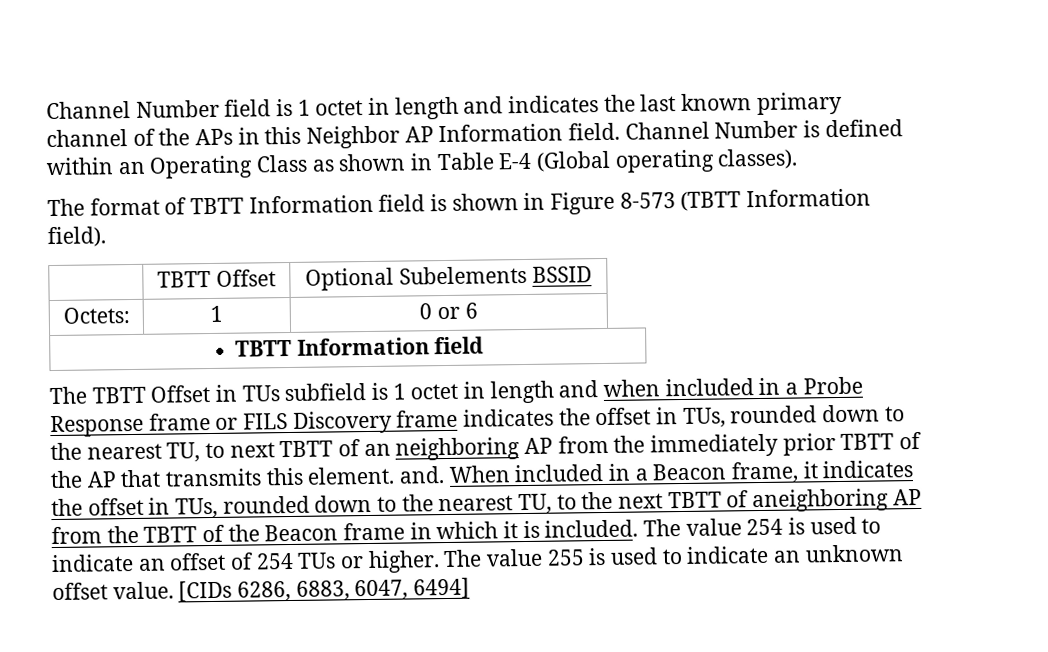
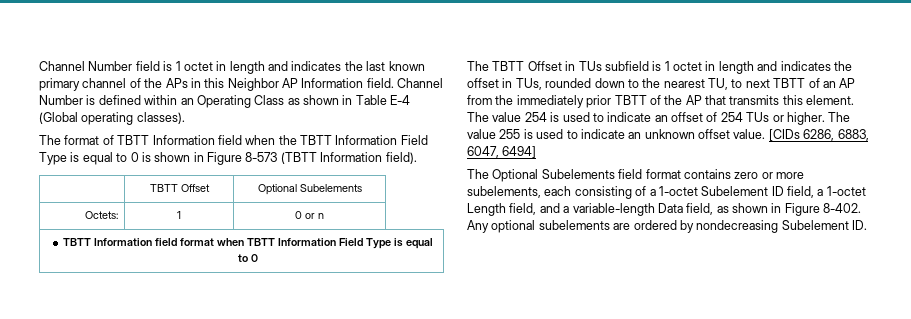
- The format of TBTT Information field is shown in Figure 8-573 (TBTT Information field).
+ The format of TBTT Information field when the TBTT Information Field Type is equal to 0 is shown in Figure 8-573 (TBTT Information field).
- | TBTT Offset | Optional Subelements BSSID
+ | TBTT Offset | Optional Subelements
- Octets: | 1 | 0 or 6
- TBTT Information field
+ Octets: | 1 | 0 or n
+ TBTT Information field format when TBTT Information Field Type is equal to 0
- The TBTT Offset in TUs subfield is 1 octet in length and when included in a Probe Response frame or FILS Discovery frame indicates the offset in TUs, rounded down to the nearest TU, to next TBTT of an neighboring AP from the immediately prior TBTT of the AP that transmits this element. and. When included in a Beacon frame, it indicates the offset in TUs, rounded down to the nearest TU, to the next TBTT of aneighboring AP from the TBTT of the Beacon frame in which it is included.
+ The TBTT Offset in TUs subfield is 1 octet in length and indicates the offset in TUs, rounded down to the nearest TU, to next TBTT of an AP from the immediately prior TBTT of the AP that transmits this element.
+ The Optional Subelements field format contains zero or more subelements, each consisting of a 1-octet Subelement ID field, a 1-octet Length field, and a variable-length Data field, as shown in Figure 8-402. Any optional subelements are ordered by nondecreasing Subelement ID.

